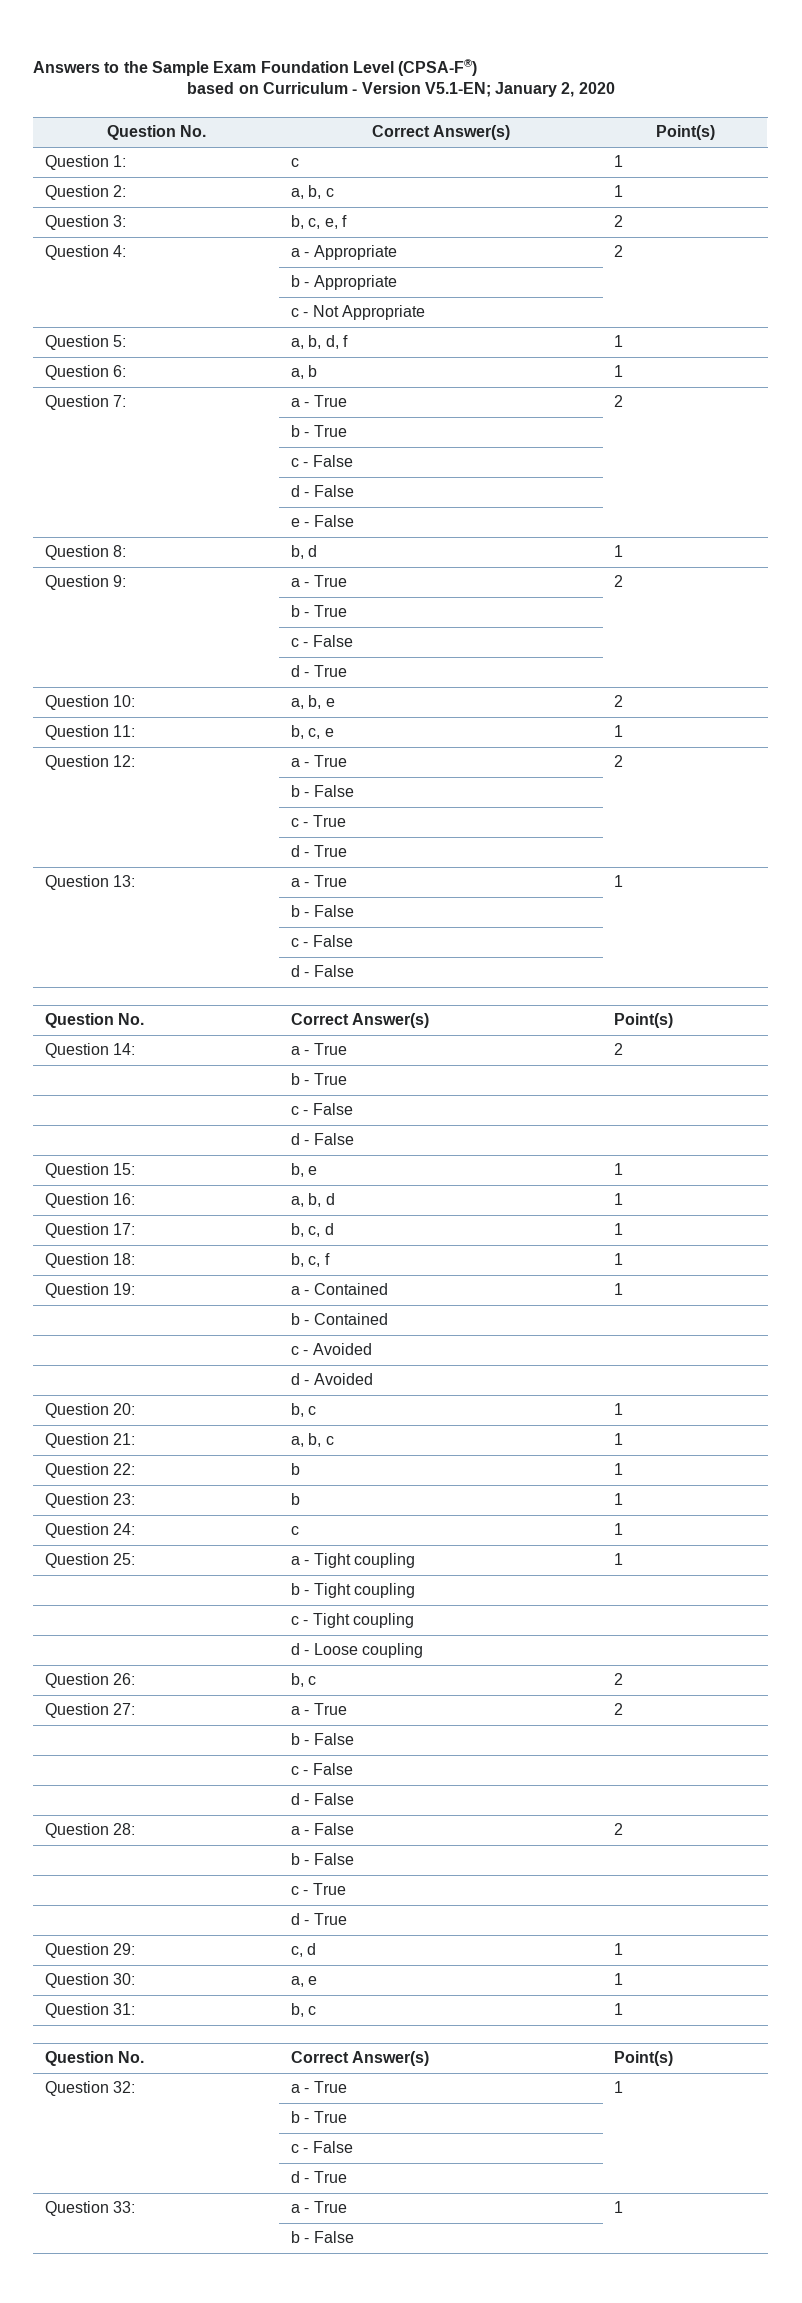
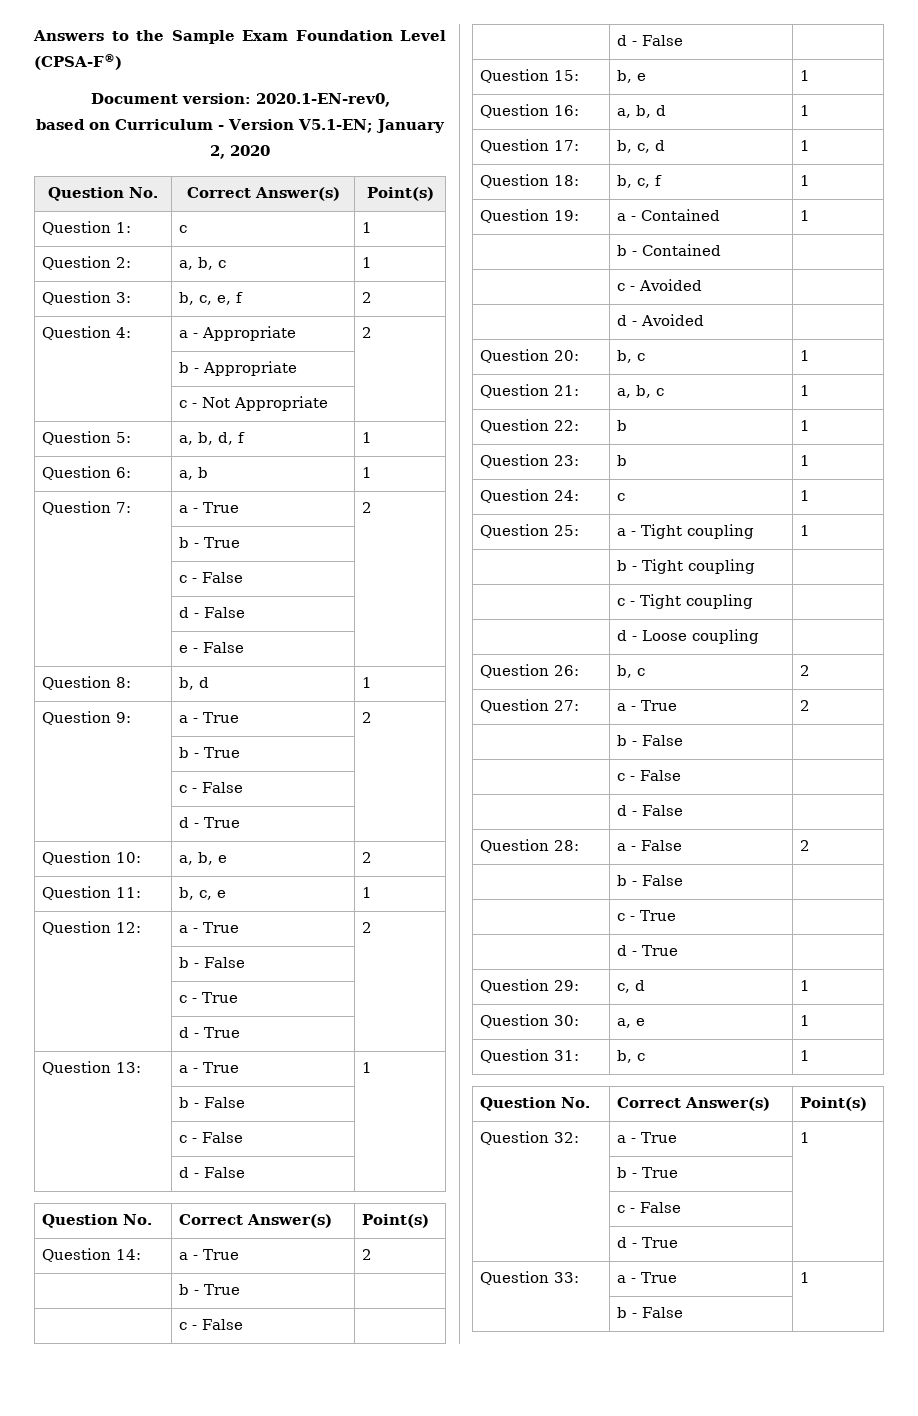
+ Document version: 2020.1-EN-rev0,

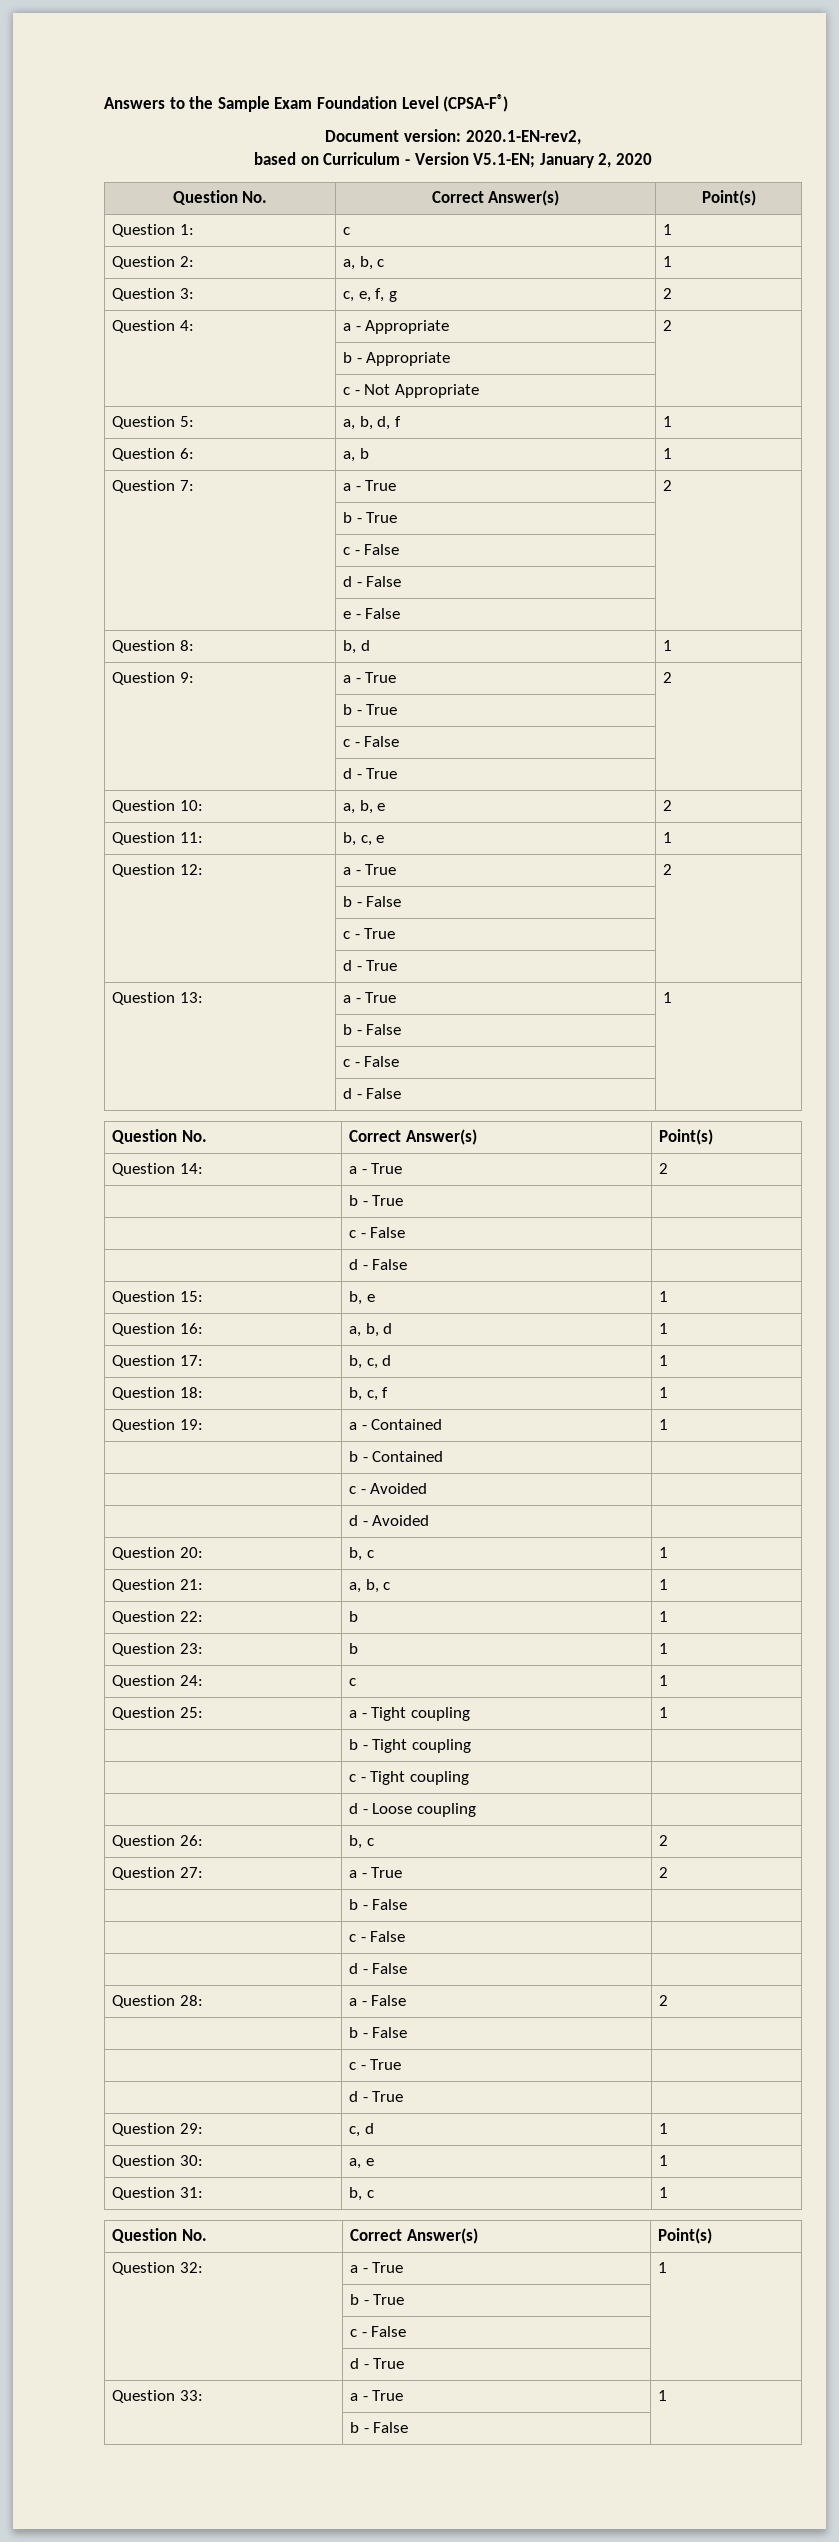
- Document version: 2020.1-EN-rev0,
+ Document version: 2020.1-EN-rev2,
- Question 3: | b, c, e, f | 2
+ Question 3: | c, e, f, g | 2

